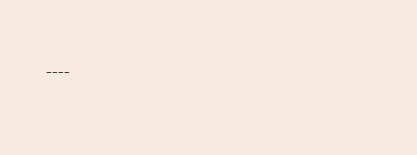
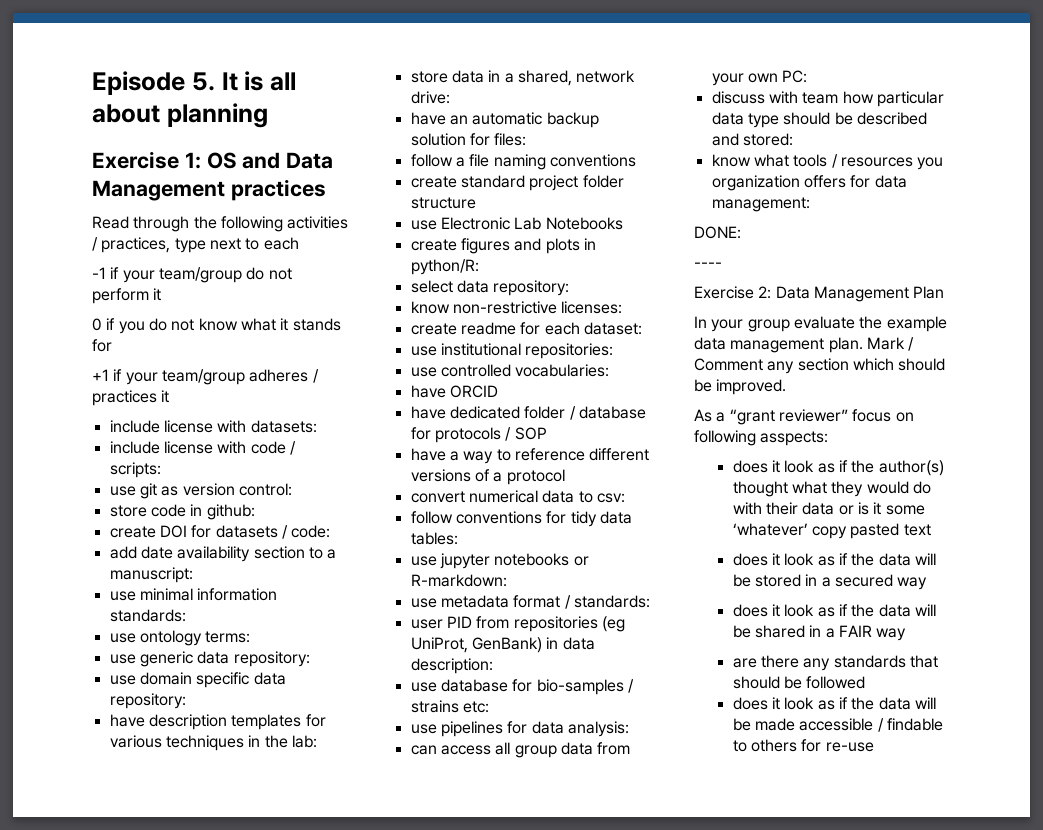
+ Episode 5. It is all about planning
+ Exercise 1: OS and Data Management practices
+ Read through the following activities / practices, type next to each
+ -1 if your team/group do not perform it
+ 0 if you do not know what it stands for
+ +1 if your team/group adheres / practices it
+ include license with datasets:
+ include license with code / scripts:
+ use git as version control:
+ store code in github:
+ create DOI for datasets / code:
+ add date availability section to a manuscript:
+ use minimal information standards:
+ use ontology terms:
+ use generic data repository:
+ use domain specific data repository:
+ have description templates for various techniques in the lab:
+ store data in a shared, network drive:
+ have an automatic backup solution for files:
+ follow a file naming conventions
+ create standard project folder structure
+ use Electronic Lab Notebooks
+ create figures and plots in python/R:
+ select data repository:
+ know non-restrictive licenses:
+ create readme for each dataset:
+ use institutional repositories:
+ use controlled vocabularies:
+ have ORCID
+ have dedicated folder / database for protocols / SOP
+ have a way to reference different versions of a protocol
+ convert numerical data to csv:
+ follow conventions for tidy data tables:
+ use jupyter notebooks or R-markdown:
+ use metadata format / standards:
+ user PID from repositories (eg UniProt, GenBank) in data description:
+ use database for bio-samples / strains etc:
+ use pipelines for data analysis:
+ can access all group data from your own PC:
+ discuss with team how particular data type should be described and stored:
+ know what tools / resources you organization offers for data management:
+ DONE:
  ----
+ Exercise 2: Data Management Plan
+ In your group evaluate the example data management plan. Mark / Comment any section which should be improved.
+ As a “grant reviewer” focus on following asspects:
+ does it look as if the author(s) thought what they would do with their data or is it some ‘whatever’ copy pasted text
+ does it look as if the data will be stored in a secured way
+ does it look as if the data will be shared in a FAIR way
+ are there any standards that should be followed
+ does it look as if the data will be made accessible / findable to others for re-use

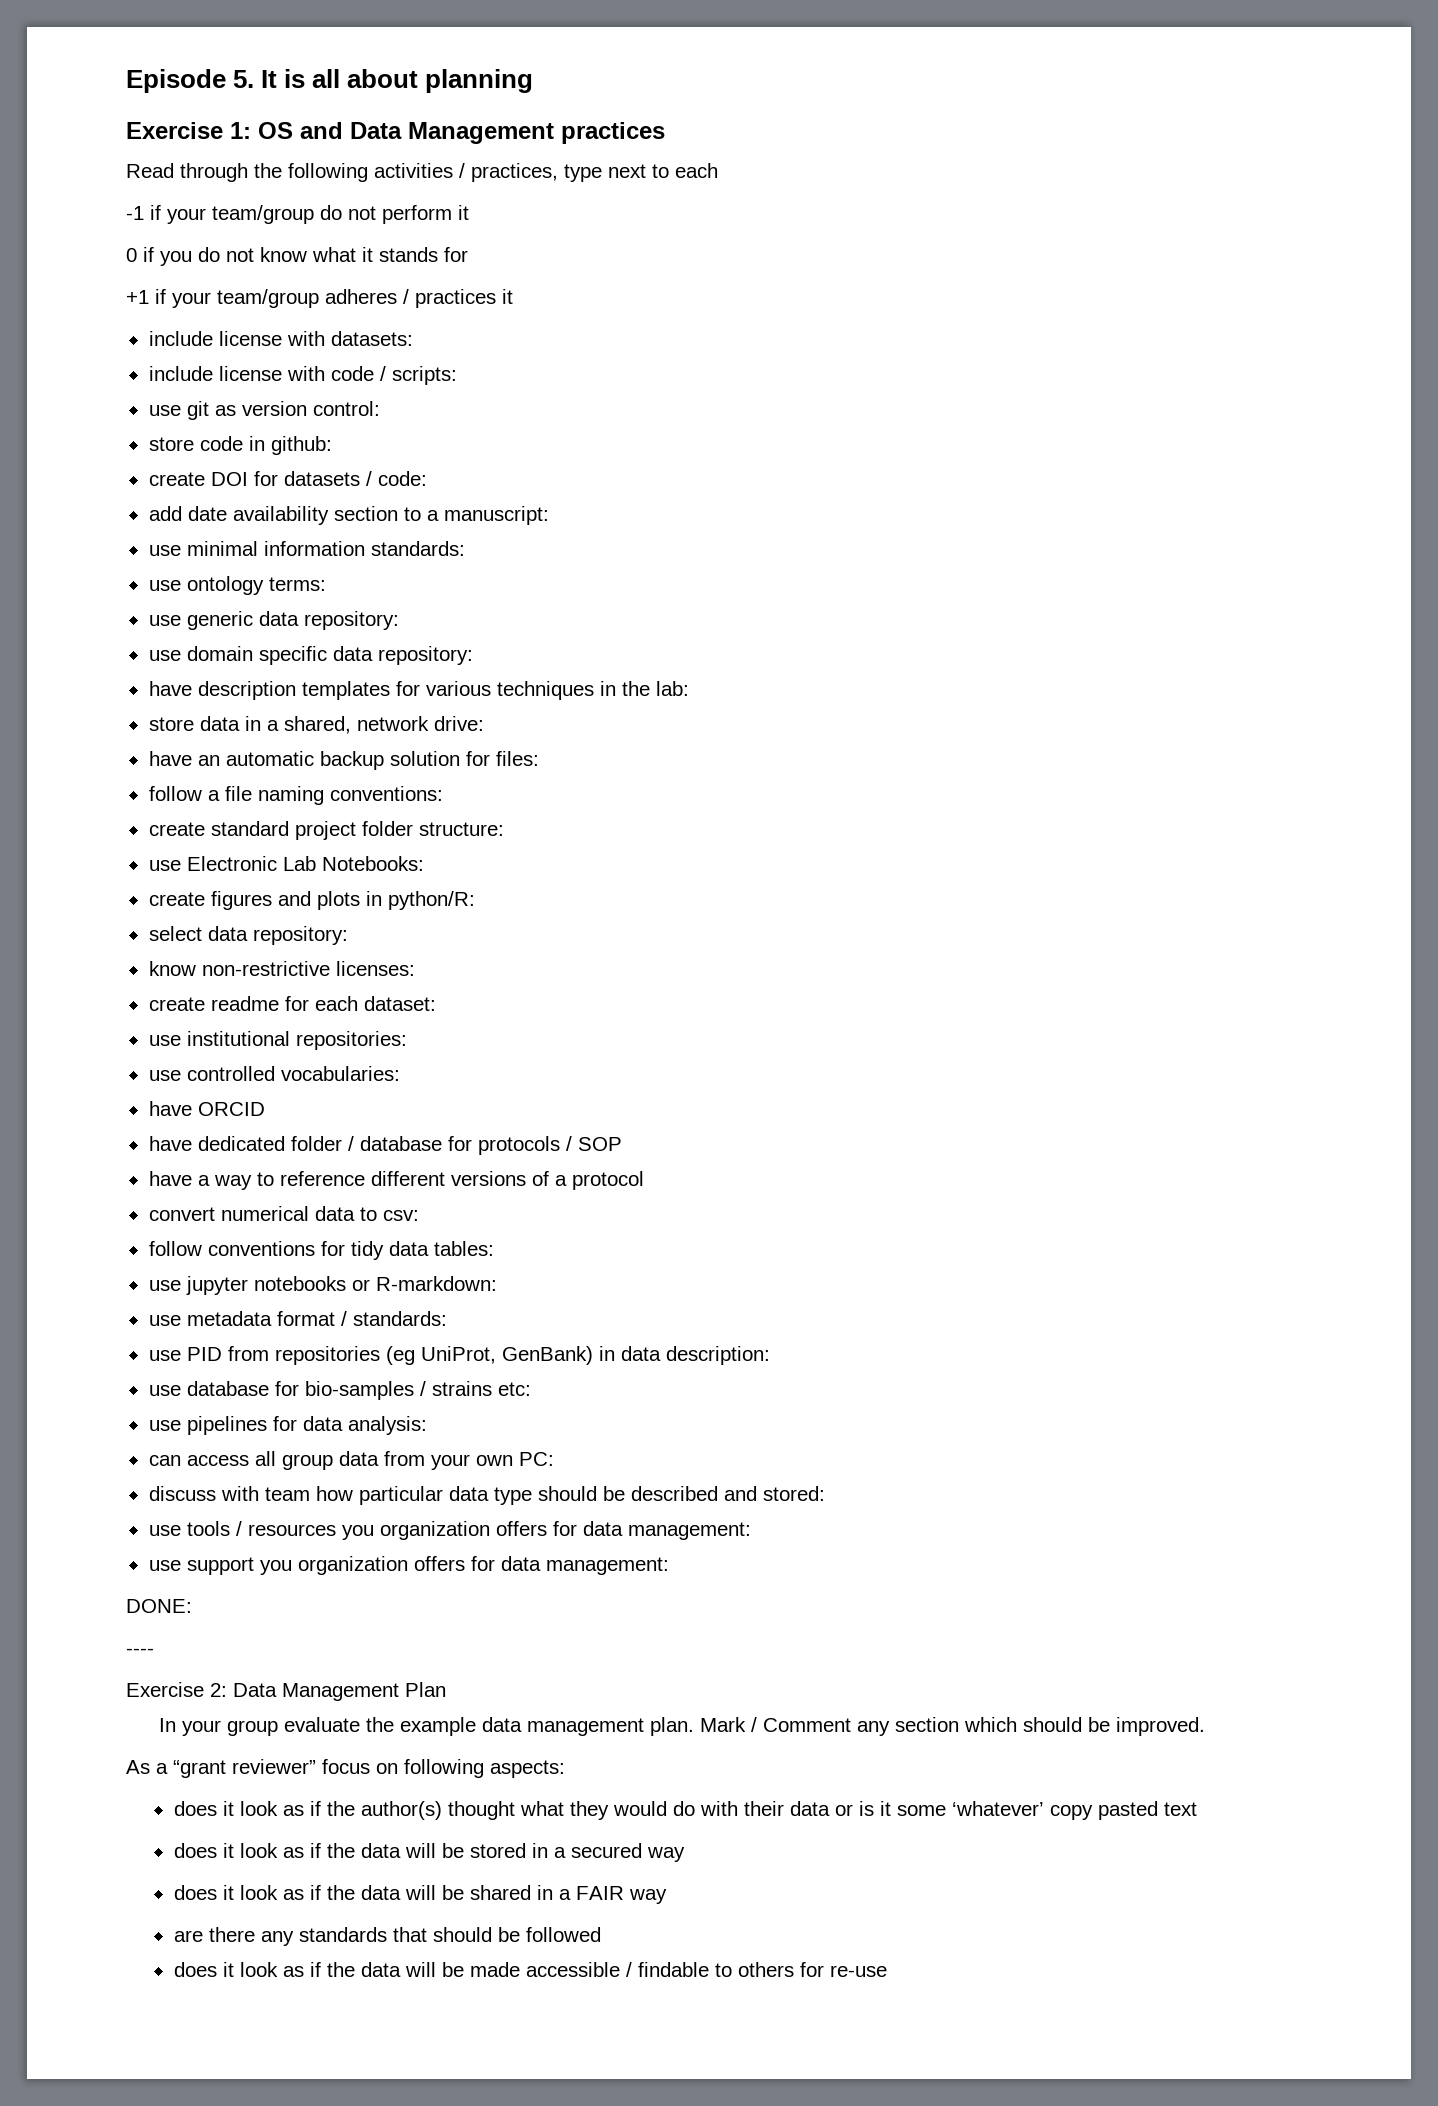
- follow a file naming conventions
+ follow a file naming conventions:
- create standard project folder structure
+ create standard project folder structure:
- use Electronic Lab Notebooks
+ use Electronic Lab Notebooks:
- user PID from repositories (eg UniProt, GenBank) in data description:
+ use PID from repositories (eg UniProt, GenBank) in data description:
- know what tools / resources you organization offers for data management:
+ use tools / resources you organization offers for data management:
+ use support you organization offers for data management:
- As a “grant reviewer” focus on following asspects:
+ As a “grant reviewer” focus on following aspects:

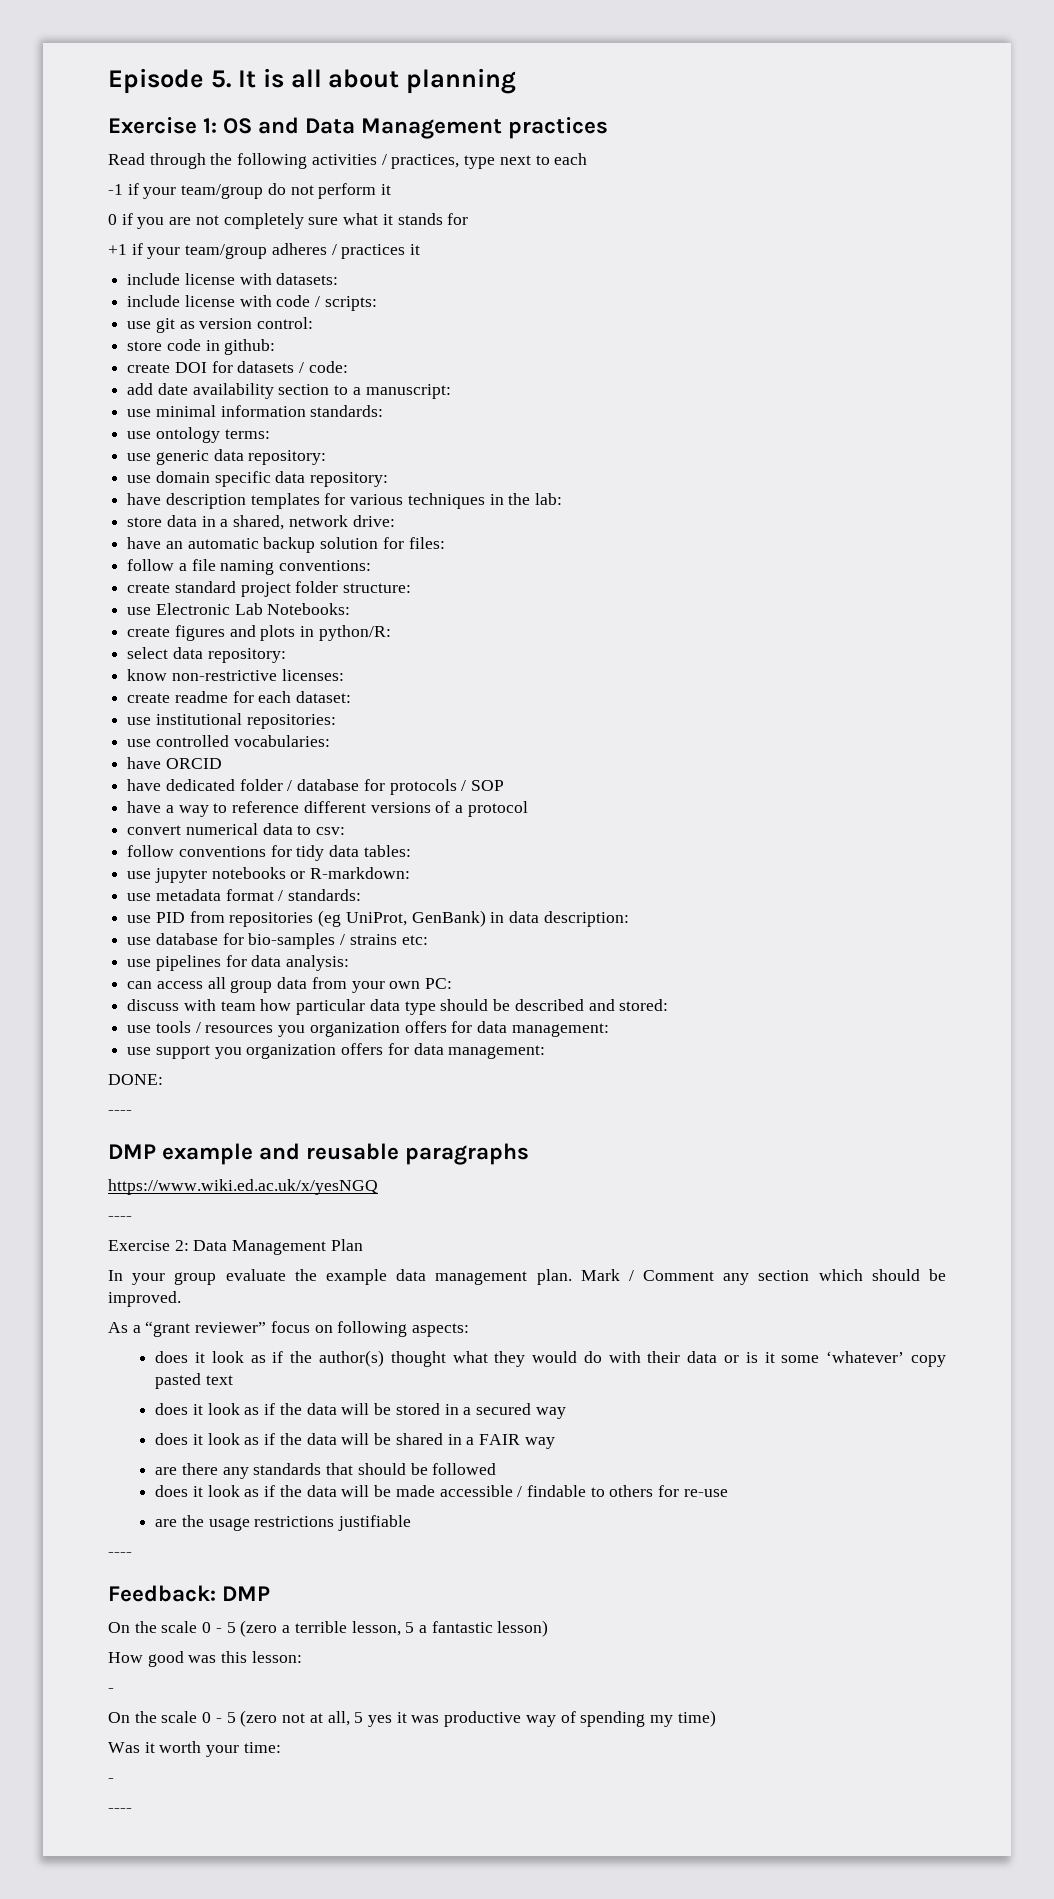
- 0 if you do not know what it stands for
+ 0 if you are not completely sure what it stands for
+ DMP example and reusable paragraphs
+ https://www.wiki.ed.ac.uk/x/yesNGQ
+ ----
+ are the usage restrictions justifiable
+ ----
+ Feedback: DMP
+ On the scale 0 - 5 (zero a terrible lesson, 5 a fantastic lesson)
+ How good was this lesson:
+ -
+ On the scale 0 - 5 (zero not at all, 5 yes it was productive way of spending my time)
+ Was it worth your time:
+ -
+ ----

